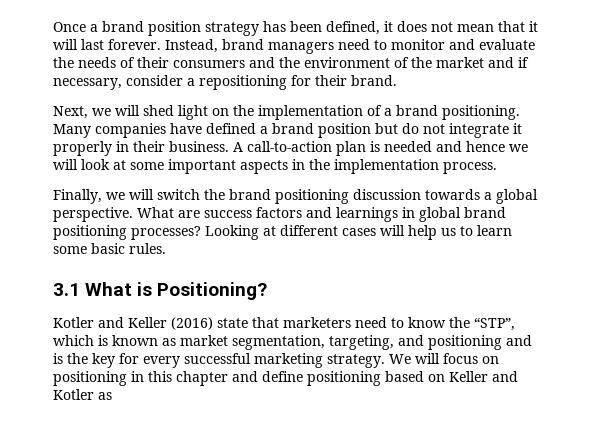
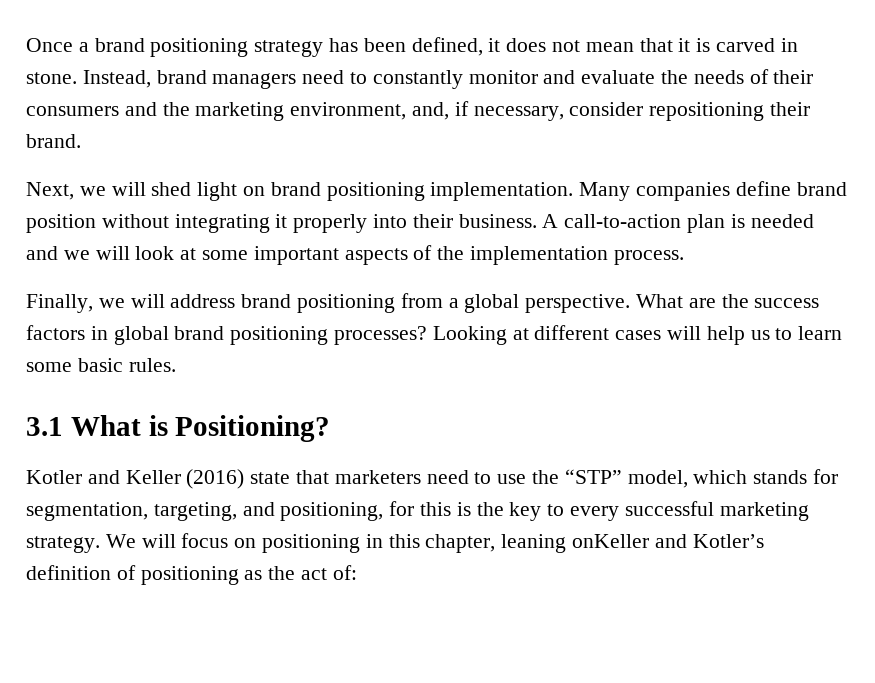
- Once a brand position strategy has been defined, it does not mean that it will last forever.
+ Once a brand positioning strategy has been defined, it does not mean that it is carved in stone.
- Instead, brand managers need to monitor and evaluate the needs of their consumers and the environment of the market and if necessary, consider a repositioning for their brand.
+ Instead, brand managers need to constantly monitor and evaluate the needs of their consumers and the marketing environment, and, if necessary, consider repositioning their brand.
- Next, we will shed light on the implementation of a brand positioning. Many companies have defined a brand position but do not integrate it properly in their business.
+ Next, we will shed light on brand positioning implementation. Many companies define brand position without integrating it properly into their business.
- A call-to-action plan is needed and hence we will look at some important aspects in the implementation process.
+ A call-to-action plan is needed and we will look at some important aspects of the implementation process.
- Finally, we will switch the brand positioning discussion towards a global perspective.
+ Finally, we will address brand positioning from a global perspective.
- What are success factors and learnings in global brand positioning processes?
+ What are the success factors in global brand positioning processes?
- Kotler and Keller (2016) state that marketers need to know the “STP”, which is known as market segmentation, targeting, and positioning and is the key for every successful marketing strategy.
+ Kotler and Keller (2016) state that marketers need to use the “STP” model, which stands for segmentation, targeting, and positioning, for this is the key to every successful marketing strategy.
- We will focus on positioning in this chapter and define positioning based on Keller and Kotler as
+ We will focus on positioning in this chapter, leaning onKeller and Kotler’s definition of positioning as the act of:

